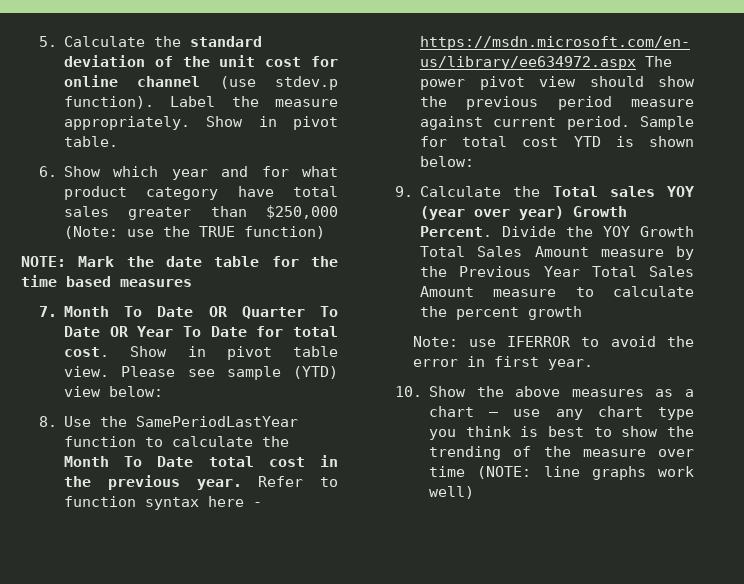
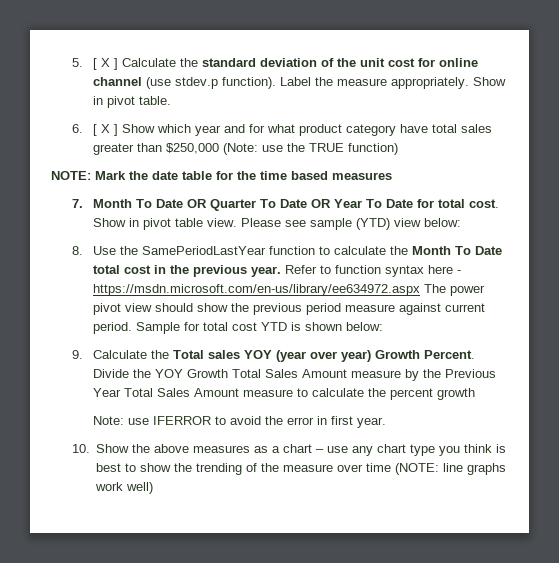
- 5. Calculate the standard deviation of the unit cost for online channel (use stdev.p function).
+ 5. [ X ] Calculate the standard deviation of the unit cost for online channel (use stdev.p function).
- 6. Show which year and for what product category have total sales greater than $250,000 (Note: use the TRUE function)
+ 6. [ X ] Show which year and for what product category have total sales greater than $250,000 (Note: use the TRUE function)

